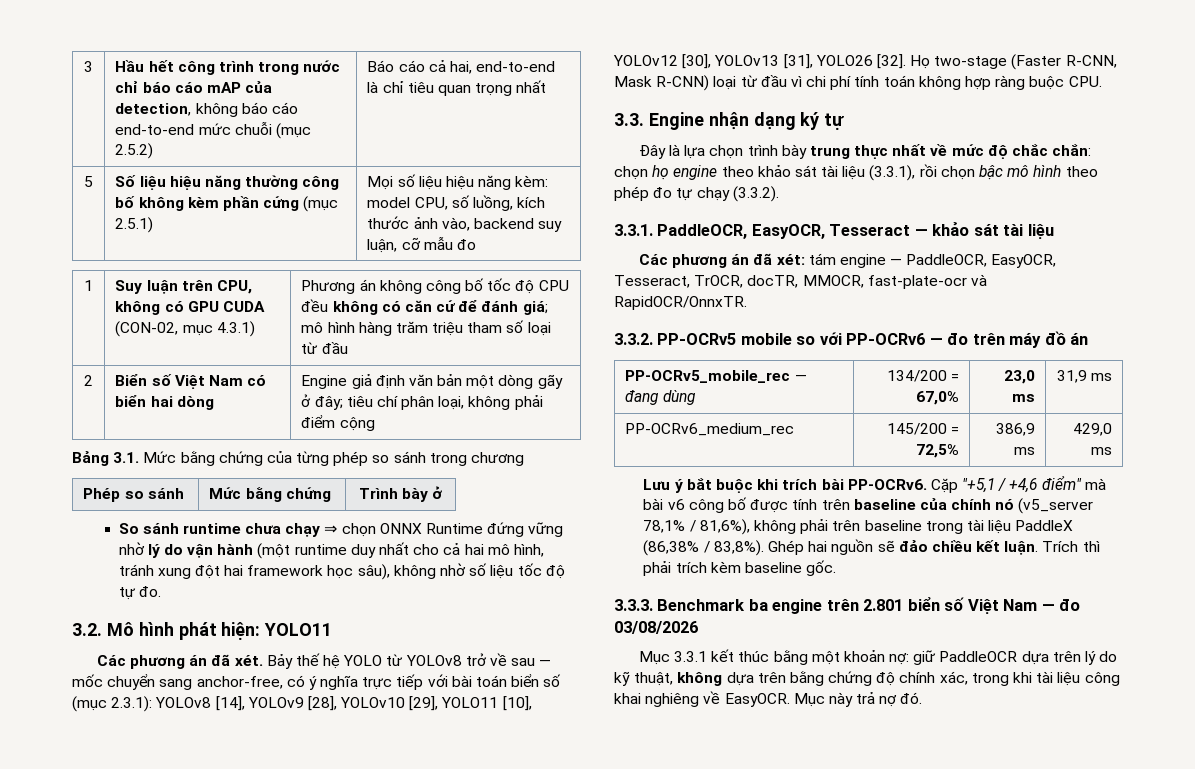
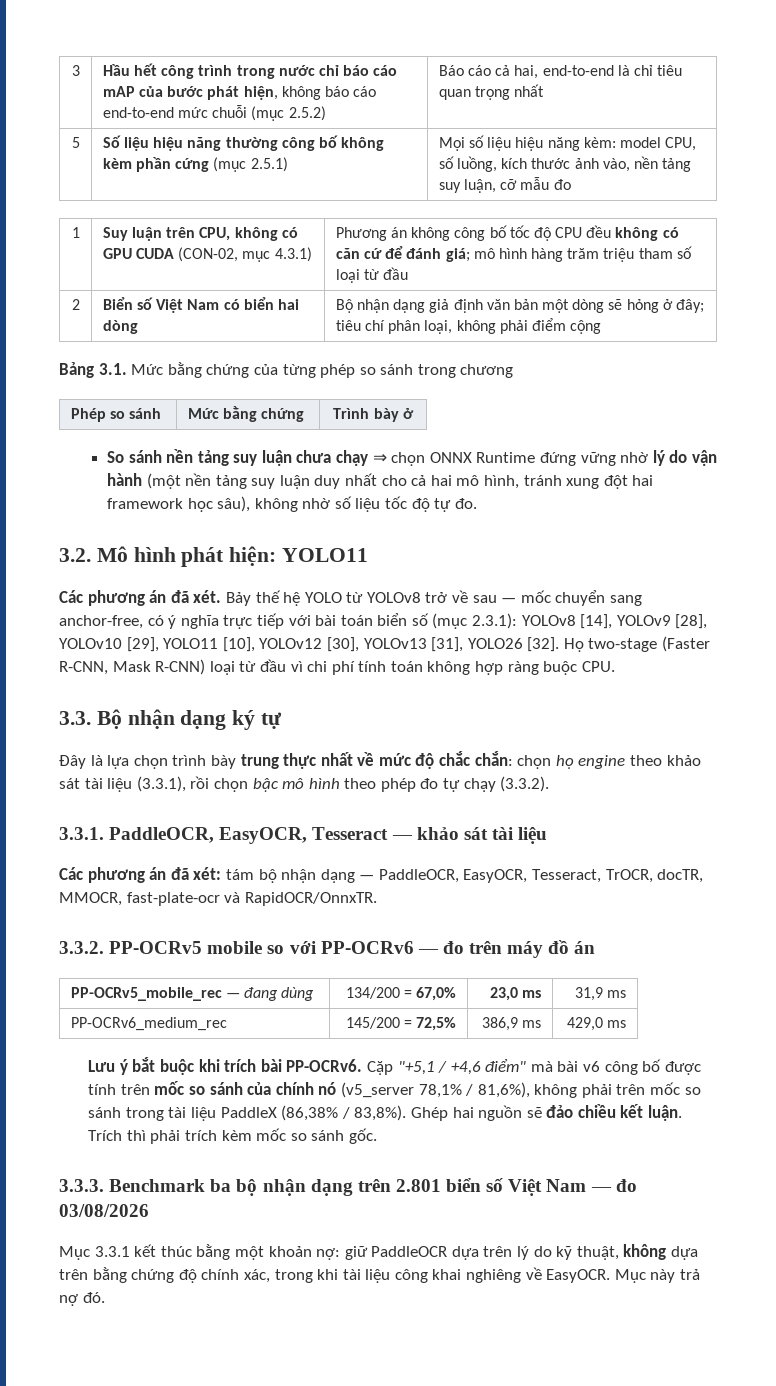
- 3 | Hầu hết công trình trong nước chỉ báo cáo mAP của detection, không báo cáo end-to-end mức chuỗi (mục 2.5.2) | Báo cáo cả hai, end-to-end là chỉ tiêu quan trọng nhất
+ 3 | Hầu hết công trình trong nước chỉ báo cáo mAP của bước phát hiện, không báo cáo end-to-end mức chuỗi (mục 2.5.2) | Báo cáo cả hai, end-to-end là chỉ tiêu quan trọng nhất
- 5 | Số liệu hiệu năng thường công bố không kèm phần cứng (mục 2.5.1) | Mọi số liệu hiệu năng kèm: model CPU, số luồng, kích thước ảnh vào, backend suy luận, cỡ mẫu đo
+ 5 | Số liệu hiệu năng thường công bố không kèm phần cứng (mục 2.5.1) | Mọi số liệu hiệu năng kèm: model CPU, số luồng, kích thước ảnh vào, nền tảng suy luận, cỡ mẫu đo
- 2 | Biển số Việt Nam có biển hai dòng | Engine giả định văn bản một dòng gãy ở đây; tiêu chí phân loại, không phải điểm cộng
+ 2 | Biển số Việt Nam có biển hai dòng | Bộ nhận dạng giả định văn bản một dòng sẽ hỏng ở đây; tiêu chí phân loại, không phải điểm cộng
- So sánh runtime chưa chạy ⇒ chọn ONNX Runtime đứng vững nhờ lý do vận hành (một runtime duy nhất cho cả hai mô hình, tránh xung đột hai framework học sâu), không nhờ số liệu tốc độ tự đo.
+ So sánh nền tảng suy luận chưa chạy ⇒ chọn ONNX Runtime đứng vững nhờ lý do vận hành (một nền tảng suy luận duy nhất cho cả hai mô hình, tránh xung đột hai framework học sâu), không nhờ số liệu tốc độ tự đo.
- 3.3. Engine nhận dạng ký tự
+ 3.3. Bộ nhận dạng ký tự
- Các phương án đã xét: tám engine — PaddleOCR, EasyOCR, Tesseract, TrOCR, docTR, MMOCR, fast-plate-ocr và RapidOCR/OnnxTR.
+ Các phương án đã xét: tám bộ nhận dạng — PaddleOCR, EasyOCR, Tesseract, TrOCR, docTR, MMOCR, fast-plate-ocr và RapidOCR/OnnxTR.
- Cặp "+5,1 / +4,6 điểm" mà bài v6 công bố được tính trên baseline của chính nó (v5_server 78,1% / 81,6%), không phải trên baseline trong tài liệu PaddleX (86,38% / 83,8%).
+ Cặp "+5,1 / +4,6 điểm" mà bài v6 công bố được tính trên mốc so sánh của chính nó (v5_server 78,1% / 81,6%), không phải trên mốc so sánh trong tài liệu PaddleX (86,38% / 83,8%).
- Trích thì phải trích kèm baseline gốc.
+ Trích thì phải trích kèm mốc so sánh gốc.
- 3.3.3. Benchmark ba engine trên 2.801 biển số Việt Nam — đo 03/08/2026
+ 3.3.3. Benchmark ba bộ nhận dạng trên 2.801 biển số Việt Nam — đo 03/08/2026

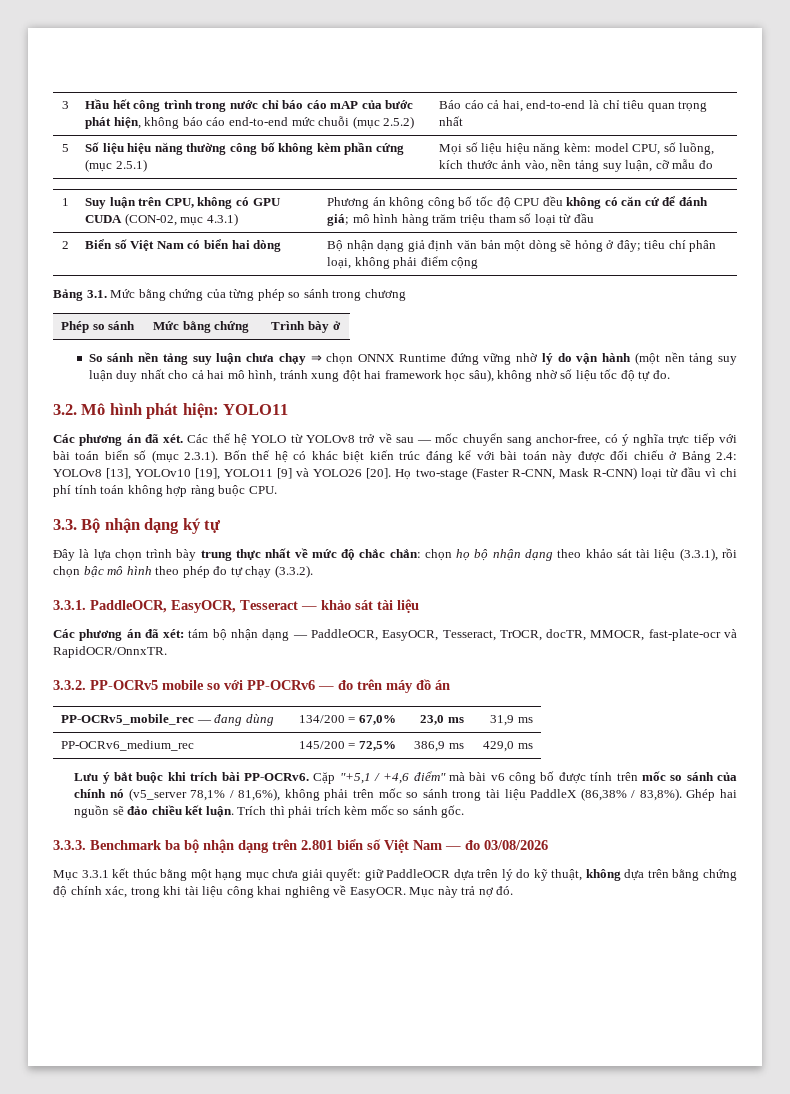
- Bảy thế hệ YOLO từ YOLOv8 trở về sau — mốc chuyển sang anchor-free, có ý nghĩa trực tiếp với bài toán biển số (mục 2.3.1): YOLOv8 [14], YOLOv9 [28], YOLOv10 [29], YOLO11 [10], YOLOv12 [30], YOLOv13 [31], YOLO26 [32].
+ Các thế hệ YOLO từ YOLOv8 trở về sau — mốc chuyển sang anchor-free, có ý nghĩa trực tiếp với bài toán biển số (mục 2.3.1). Bốn thế hệ có khác biệt kiến trúc đáng kể với bài toán này được đối chiếu ở Bảng 2.4: YOLOv8 [13], YOLOv10 [19], YOLO11 [9] và YOLO26 [20].
- Đây là lựa chọn trình bày trung thực nhất về mức độ chắc chắn: chọn họ engine theo khảo sát tài liệu (3.3.1), rồi chọn bậc mô hình theo phép đo tự chạy (3.3.2).
+ Đây là lựa chọn trình bày trung thực nhất về mức độ chắc chắn: chọn họ bộ nhận dạng theo khảo sát tài liệu (3.3.1), rồi chọn bậc mô hình theo phép đo tự chạy (3.3.2).
- Mục 3.3.1 kết thúc bằng một khoản nợ: giữ PaddleOCR dựa trên lý do kỹ thuật, không dựa trên bằng chứng độ chính xác, trong khi tài liệu công khai nghiêng về EasyOCR.
+ Mục 3.3.1 kết thúc bằng một hạng mục chưa giải quyết: giữ PaddleOCR dựa trên lý do kỹ thuật, không dựa trên bằng chứng độ chính xác, trong khi tài liệu công khai nghiêng về EasyOCR.

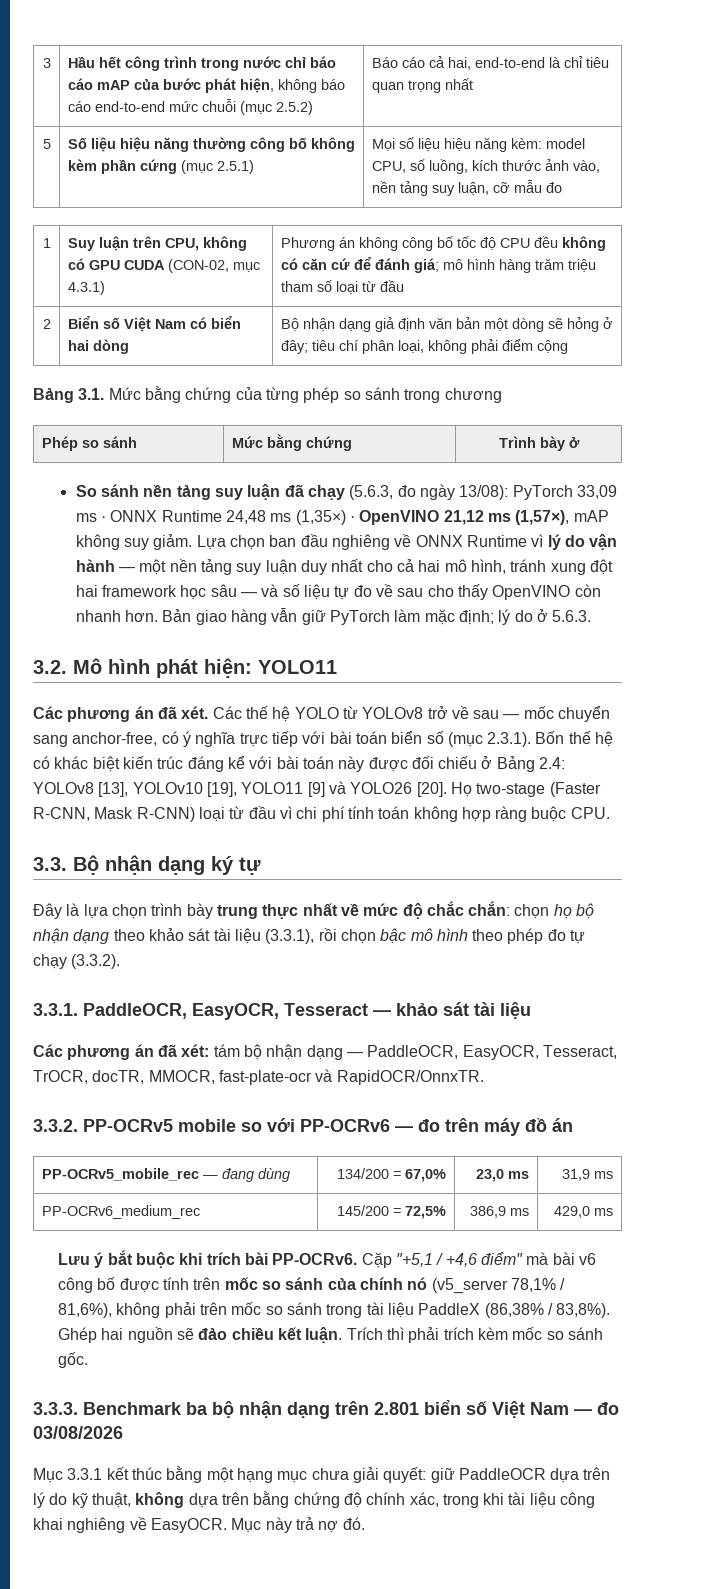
- So sánh nền tảng suy luận chưa chạy ⇒ chọn ONNX Runtime đứng vững nhờ lý do vận hành (một nền tảng suy luận duy nhất cho cả hai mô hình, tránh xung đột hai framework học sâu), không nhờ số liệu tốc độ tự đo.
+ So sánh nền tảng suy luận đã chạy (5.6.3, đo ngày 13/08): PyTorch 33,09 ms · ONNX Runtime 24,48 ms (1,35×) · OpenVINO 21,12 ms (1,57×), mAP không suy giảm. Lựa chọn ban đầu nghiêng về ONNX Runtime vì lý do vận hành — một nền tảng suy luận duy nhất cho cả hai mô hình, tránh xung đột hai framework học sâu — và số liệu tự đo về sau cho thấy OpenVINO còn nhanh hơn. Bản giao hàng vẫn giữ PyTorch làm mặc định; lý do ở 5.6.3.

